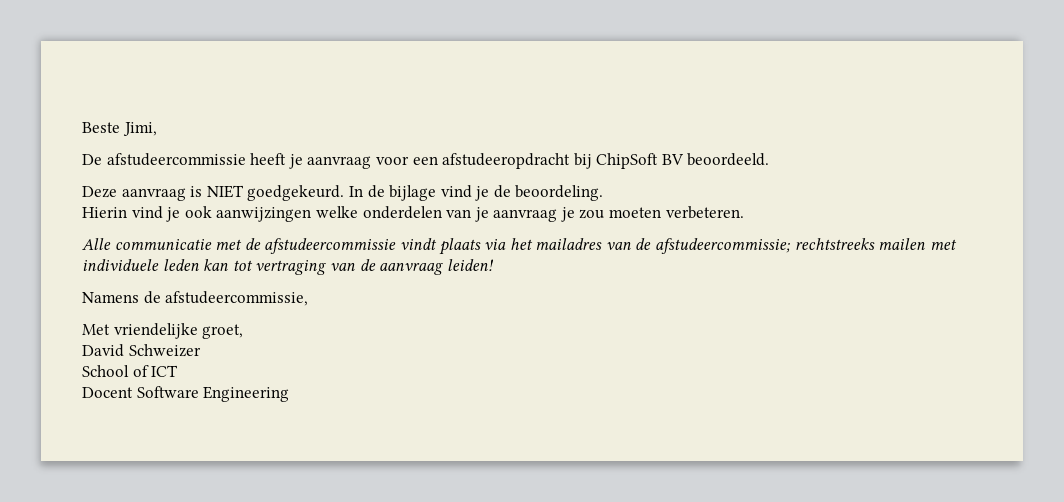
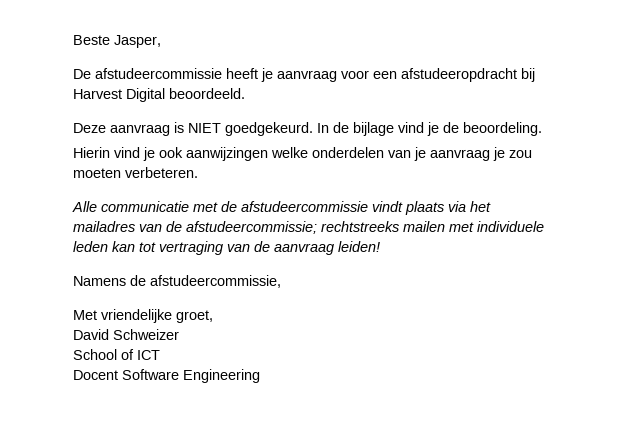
- Beste Jimi,
+ Beste Jasper,
- De afstudeercommissie heeft je aanvraag voor een afstudeeropdracht bij ChipSoft BV beoordeeld.
+ De afstudeercommissie heeft je aanvraag voor een afstudeeropdracht bij Harvest Digital beoordeeld.

